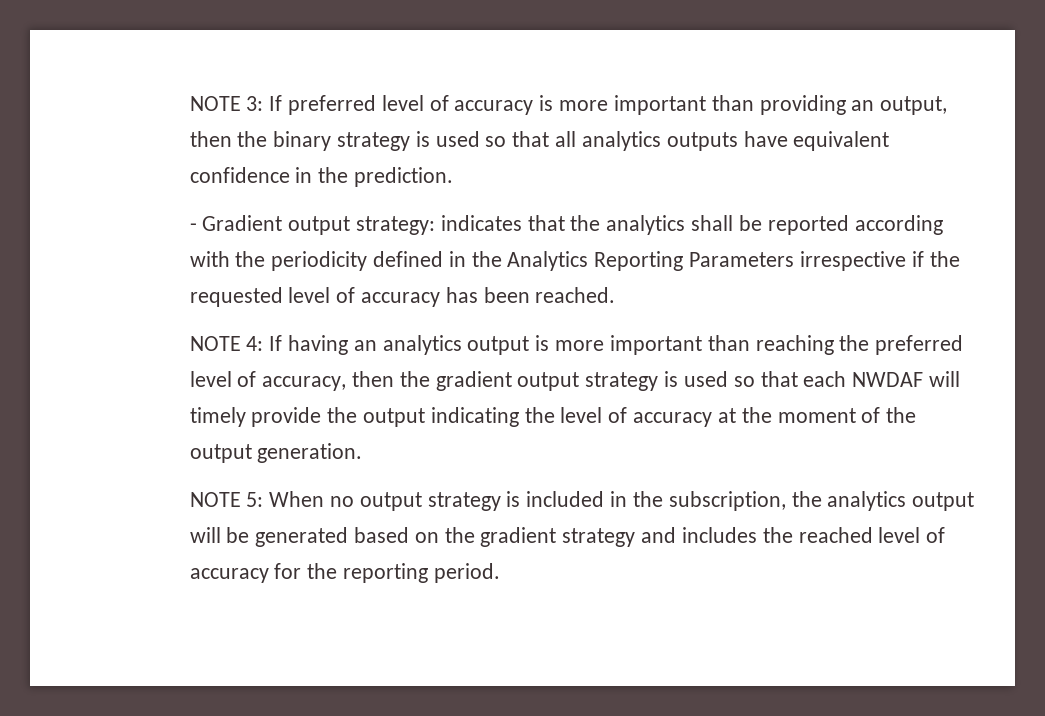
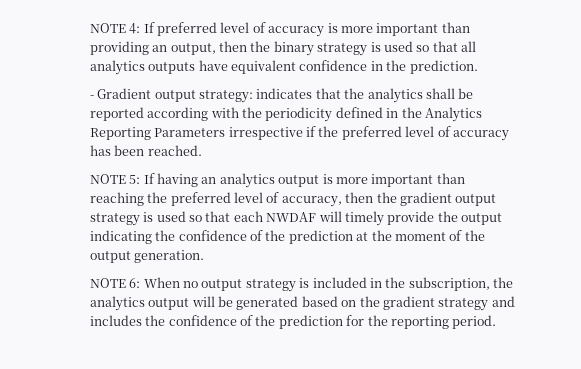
- NOTE 3: If preferred level of accuracy is more important than providing an output, then the binary strategy is used so that all analytics outputs have equivalent confidence in the prediction.
+ NOTE 4: If preferred level of accuracy is more important than providing an output, then the binary strategy is used so that all analytics outputs have equivalent confidence in the prediction.
- - Gradient output strategy: indicates that the analytics shall be reported according with the periodicity defined in the Analytics Reporting Parameters irrespective if the requested level of accuracy has been reached.
+ - Gradient output strategy: indicates that the analytics shall be reported according with the periodicity defined in the Analytics Reporting Parameters irrespective if the preferred level of accuracy has been reached.
- NOTE 4: If having an analytics output is more important than reaching the preferred level of accuracy, then the gradient output strategy is used so that each NWDAF will timely provide the output indicating the level of accuracy at the moment of the output generation.
+ NOTE 5: If having an analytics output is more important than reaching the preferred level of accuracy, then the gradient output strategy is used so that each NWDAF will timely provide the output indicating the confidence of the prediction at the moment of the output generation.
- NOTE 5: When no output strategy is included in the subscription, the analytics output will be generated based on the gradient strategy and includes the reached level of accuracy for the reporting period.
+ NOTE 6: When no output strategy is included in the subscription, the analytics output will be generated based on the gradient strategy and includes the confidence of the prediction for the reporting period.

